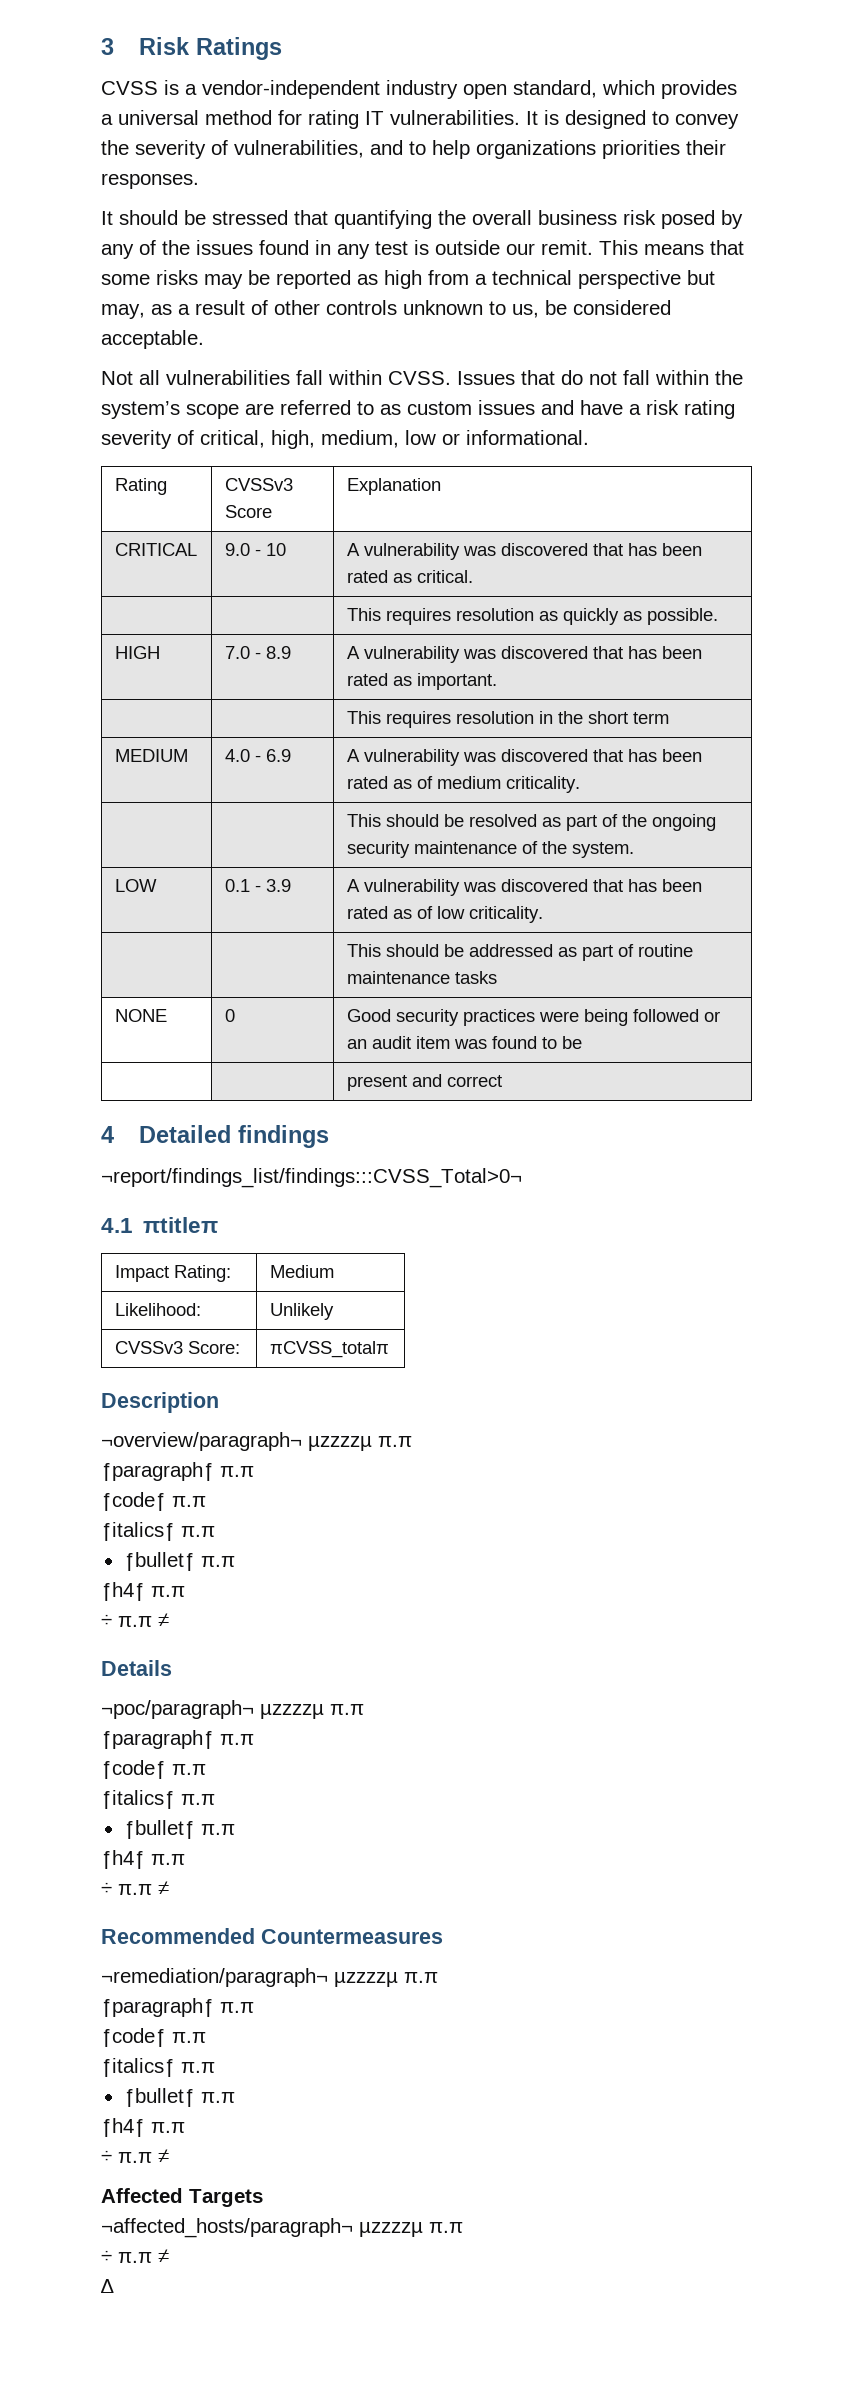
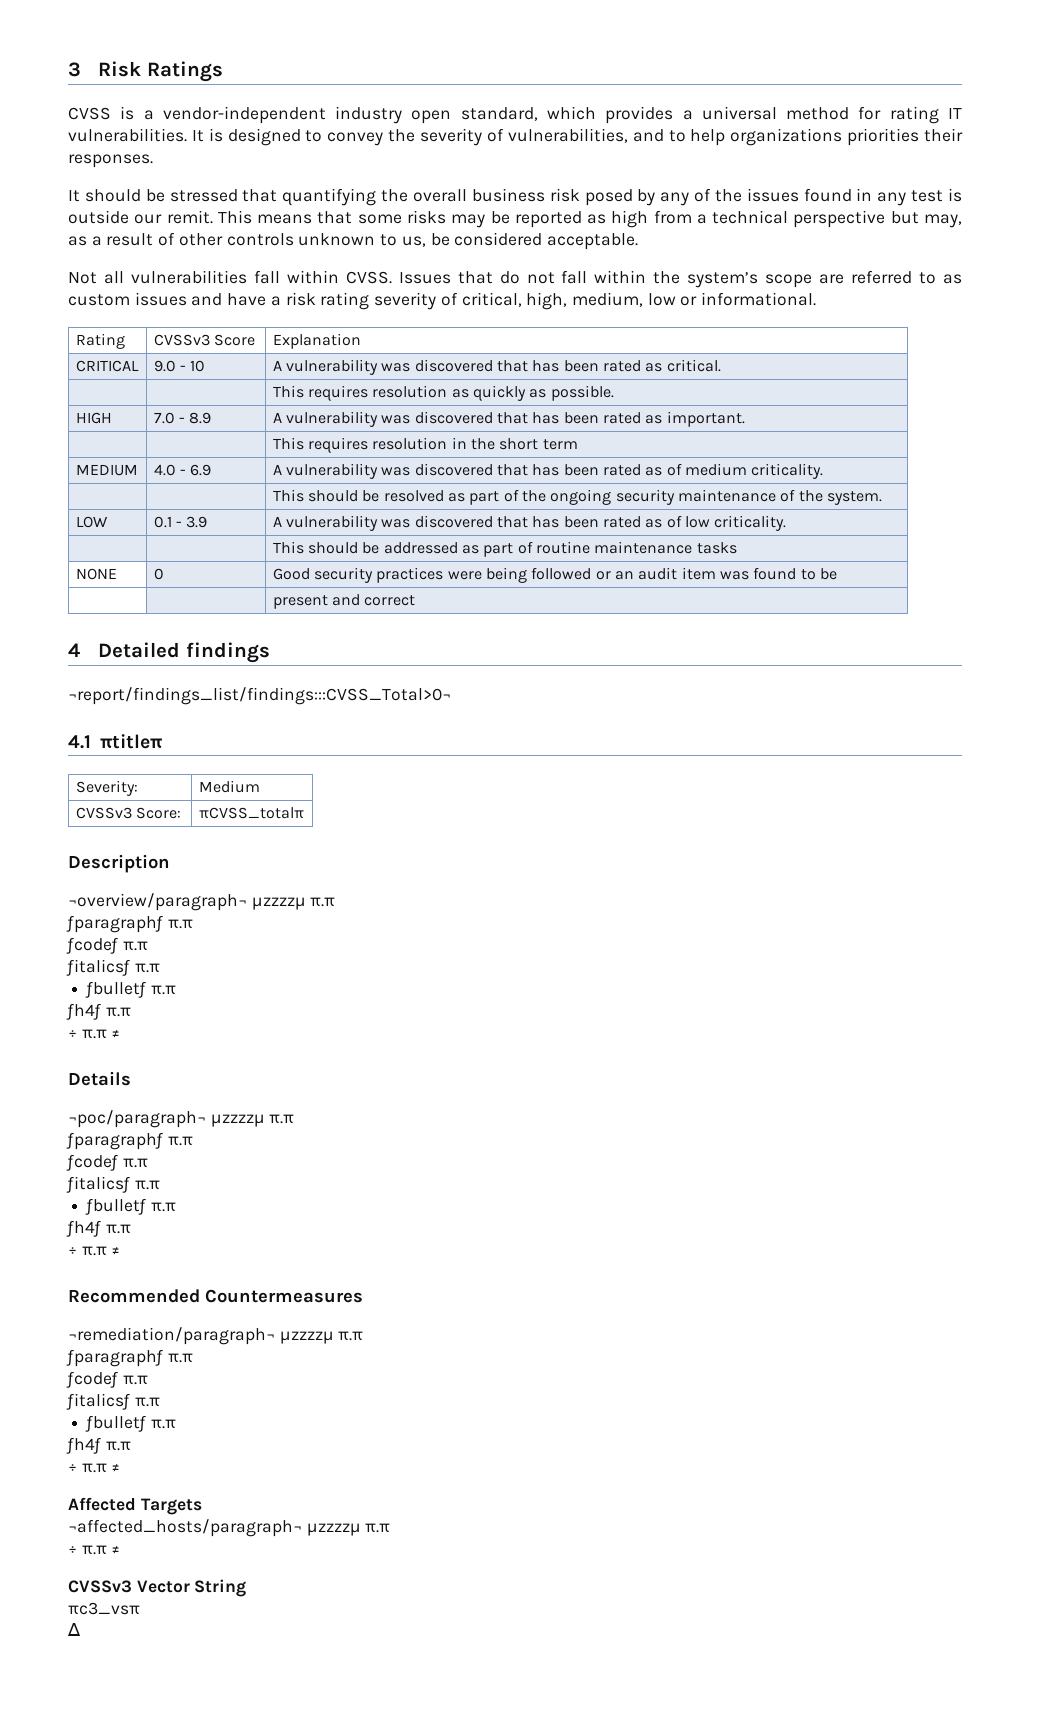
- Impact Rating: | Medium
+ Severity: | Medium
- Likelihood: | Unlikely
+ CVSSv3 Vector String
+ πc3_vsπ

